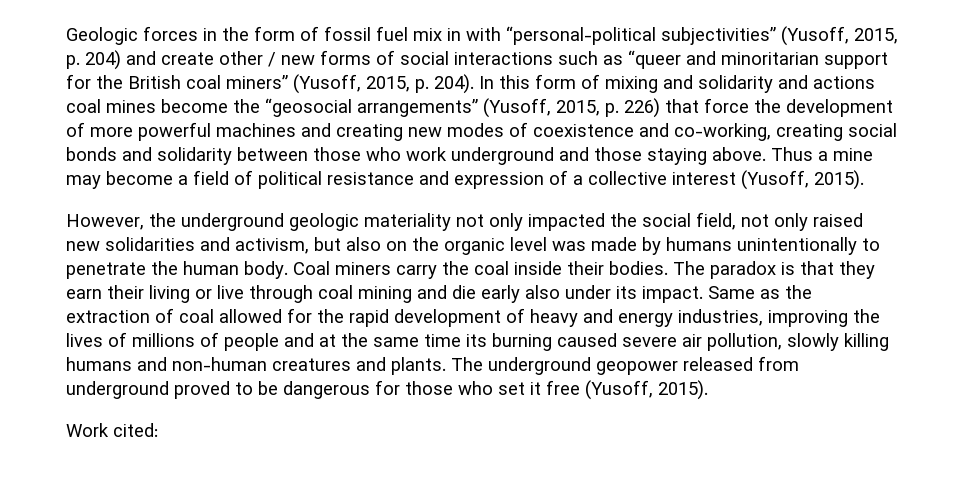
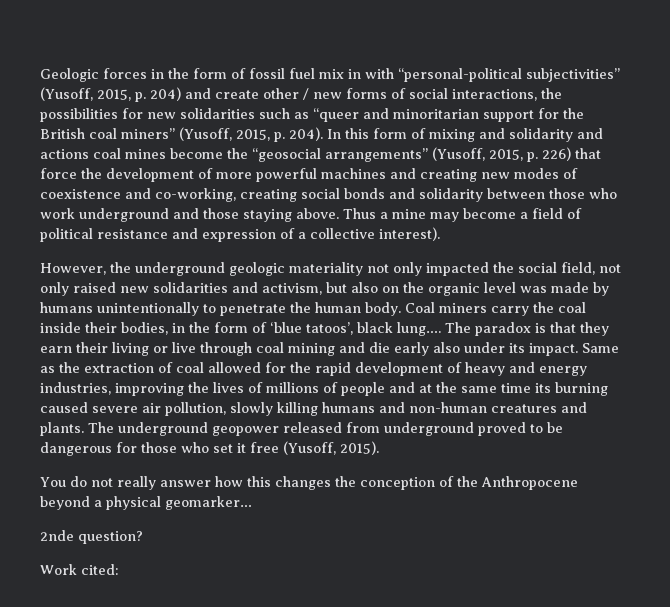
- Geologic forces in the form of fossil fuel mix in with “personal-political subjectivities” (Yusoff, 2015, p. 204) and create other / new forms of social interactions such as “queer and minoritarian support for the British coal miners” (Yusoff, 2015, p. 204).
+ Geologic forces in the form of fossil fuel mix in with “personal-political subjectivities” (Yusoff, 2015, p. 204) and create other / new forms of social interactions, the possibilities for new solidarities such as “queer and minoritarian support for the British coal miners” (Yusoff, 2015, p. 204).
- Thus a mine may become a field of political resistance and expression of a collective interest (Yusoff, 2015).
+ Thus a mine may become a field of political resistance and expression of a collective interest).
- Coal miners carry the coal inside their bodies.
+ Coal miners carry the coal inside their bodies, in the form of ‘blue tatoos’, black lung….
+ You do not really answer how this changes the conception of the Anthropocene beyond a physical geomarker…
+ 2nde question?

